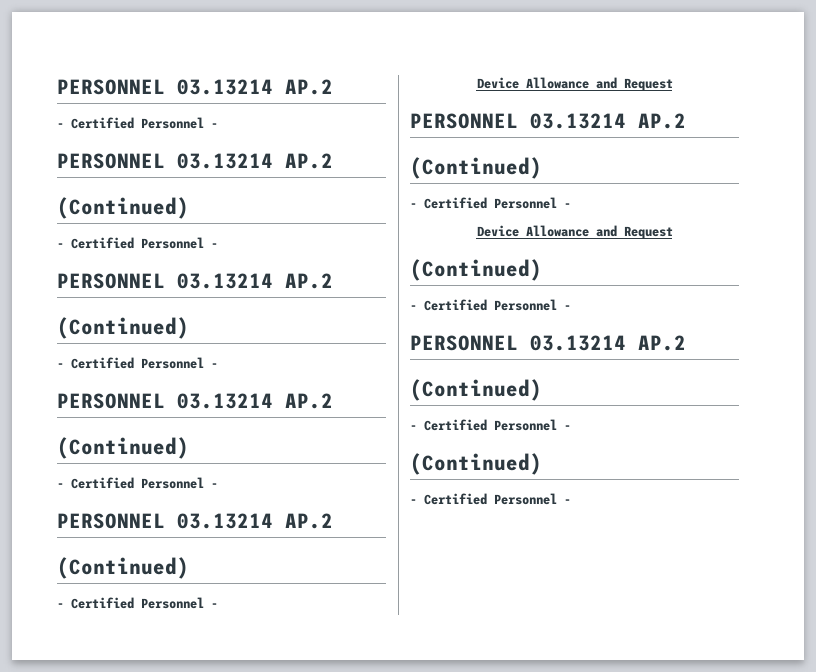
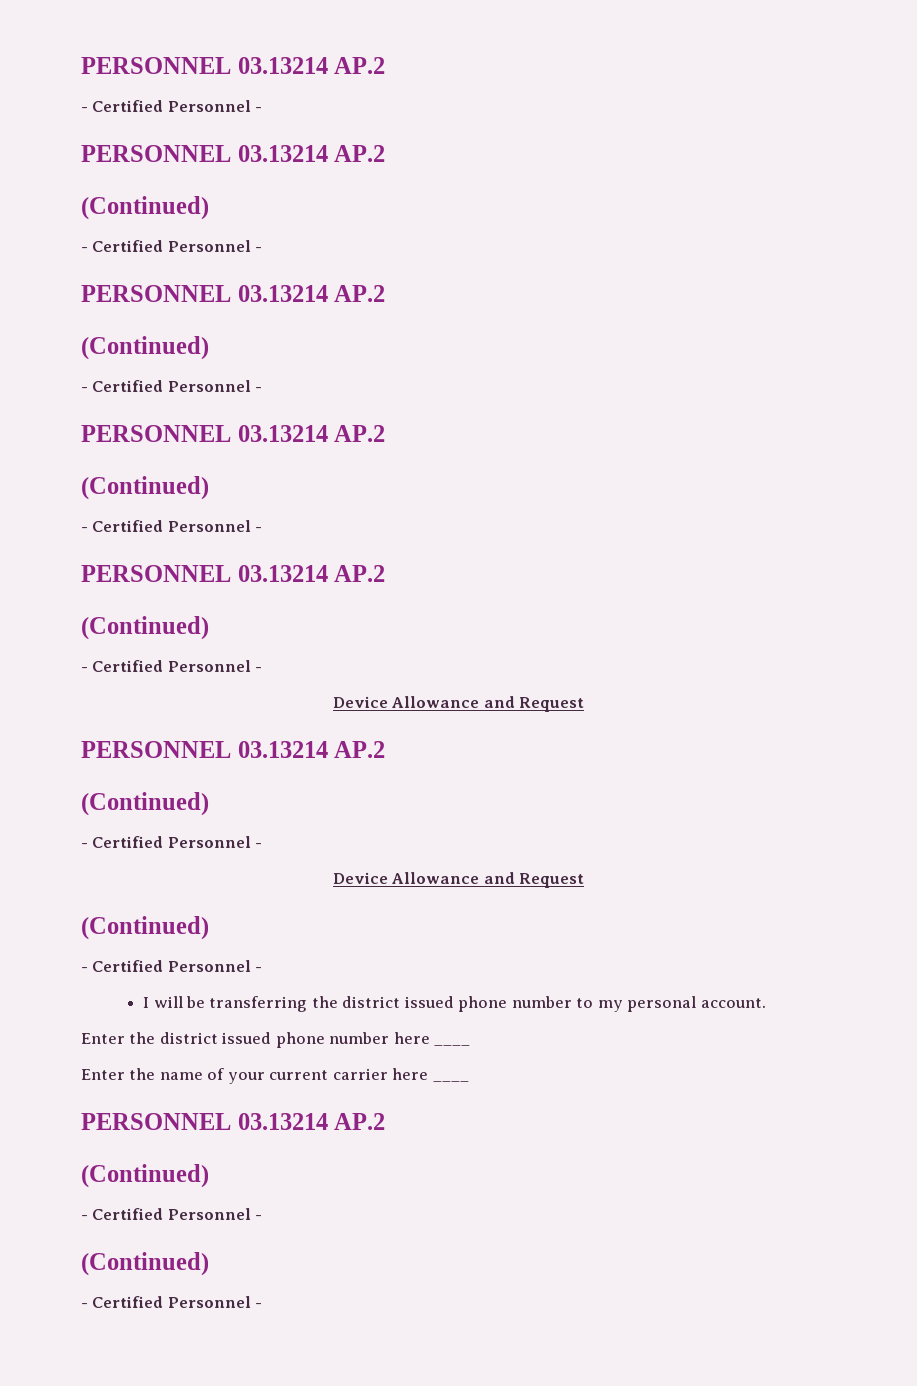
+ I will be transferring the district issued phone number to my personal account.
+ Enter the district issued phone number here ____
+ Enter the name of your current carrier here ____

